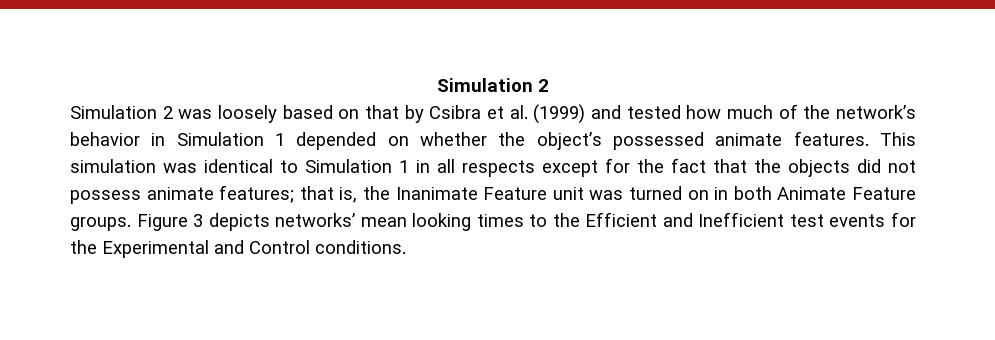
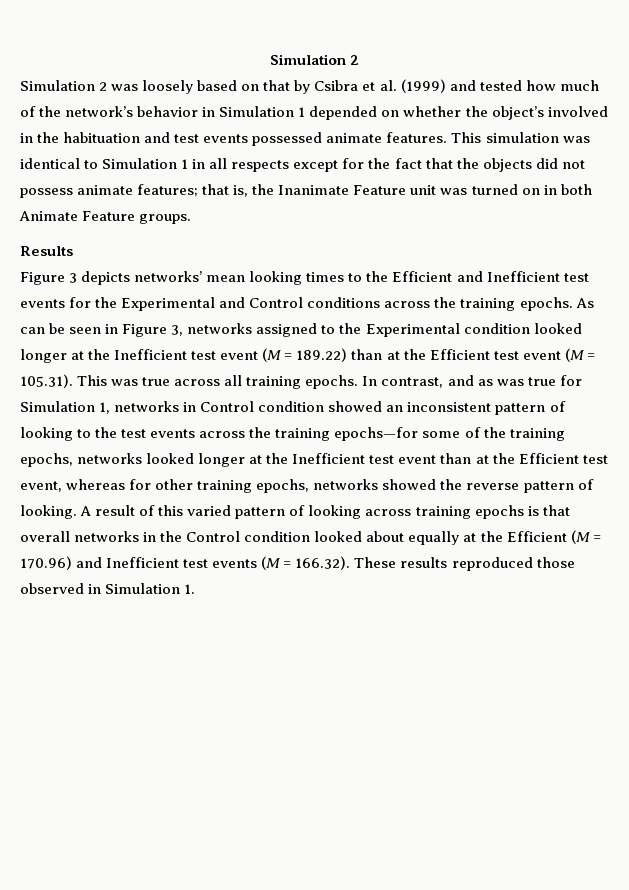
- Simulation 2 was loosely based on that by Csibra et al. (1999) and tested how much of the network’s behavior in Simulation 1 depended on whether the object’s possessed animate features.
+ Simulation 2 was loosely based on that by Csibra et al. (1999) and tested how much of the network’s behavior in Simulation 1 depended on whether the object’s involved in the habituation and test events possessed animate features.
- This simulation was identical to Simulation 1 in all respects except for the fact that the objects did not possess animate features; that is, the Inanimate Feature unit was turned on in both Animate Feature groups. Figure 3 depicts networks’ mean looking times to the Efficient and Inefficient test events for the Experimental and Control conditions.
+ This simulation was identical to Simulation 1 in all respects except for the fact that the objects did not possess animate features; that is, the Inanimate Feature unit was turned on in both Animate Feature groups.
+ Results
+ Figure 3 depicts networks’ mean looking times to the Efficient and Inefficient test events for the Experimental and Control conditions across the training epochs. As can be seen in Figure 3, networks assigned to the Experimental condition looked longer at the Inefficient test event (M = 189.22) than at the Efficient test event (M = 105.31). This was true across all training epochs. In contrast, and as was true for Simulation 1, networks in Control condition showed an inconsistent pattern of looking to the test events across the training epochs—for some of the training epochs, networks looked longer at the Inefficient test event than at the Efficient test event, whereas for other training epochs, networks showed the reverse pattern of looking. A result of this varied pattern of looking across training epochs is that overall networks in the Control condition looked about equally at the Efficient (M = 170.96) and Inefficient test events (M = 166.32). These results reproduced those observed in Simulation 1.

